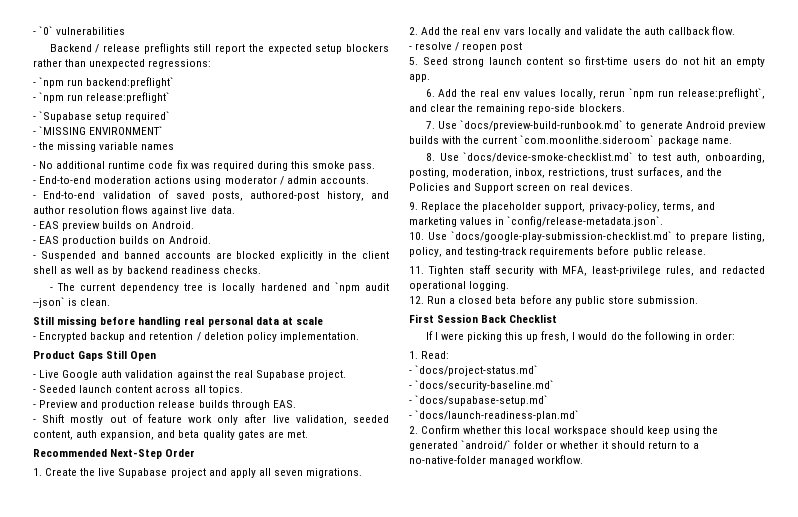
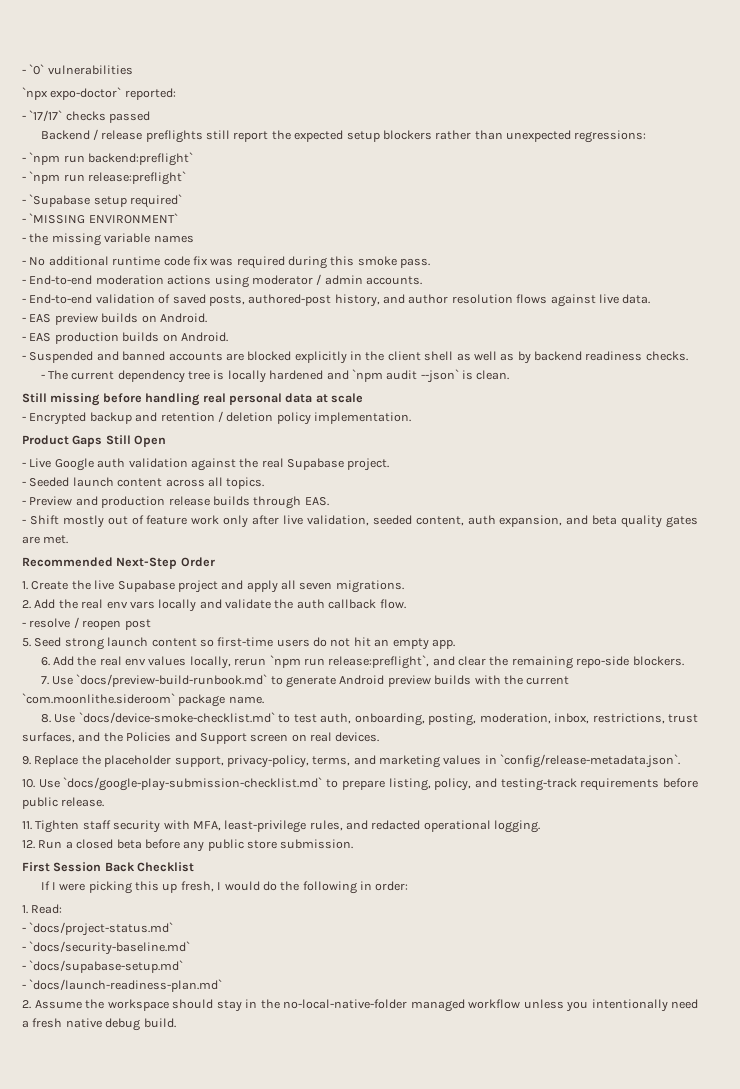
+ `npx expo-doctor` reported:
+ - `17/17` checks passed
- 2. Confirm whether this local workspace should keep using the generated `android/` folder or whether it should return to a no-native-folder managed workflow.
+ 2. Assume the workspace should stay in the no-local-native-folder managed workflow unless you intentionally need a fresh native debug build.

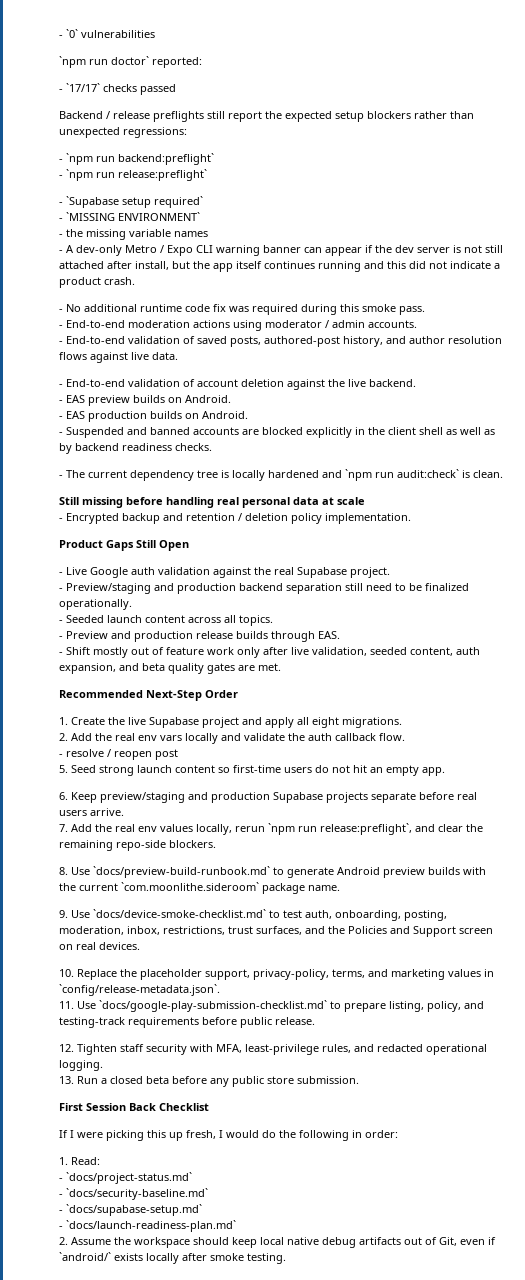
- `npx expo-doctor` reported:
+ `npm run doctor` reported:
+ - A dev-only Metro / Expo CLI warning banner can appear if the dev server is not still attached after install, but the app itself continues running and this did not indicate a product crash.
+ - End-to-end validation of account deletion against the live backend.
- - The current dependency tree is locally hardened and `npm audit --json` is clean.
+ - The current dependency tree is locally hardened and `npm run audit:check` is clean.
+ - Preview/staging and production backend separation still need to be finalized operationally.
- 1. Create the live Supabase project and apply all seven migrations.
+ 1. Create the live Supabase project and apply all eight migrations.
- 6. Add the real env values locally, rerun `npm run release:preflight`, and clear the remaining repo-side blockers.
+ 6. Keep preview/staging and production Supabase projects separate before real users arrive.
+ 7. Add the real env values locally, rerun `npm run release:preflight`, and clear the remaining repo-side blockers.
- 7. Use `docs/preview-build-runbook.md` to generate Android preview builds with the current `com.moonlithe.sideroom` package name.
+ 8. Use `docs/preview-build-runbook.md` to generate Android preview builds with the current `com.moonlithe.sideroom` package name.
- 8. Use `docs/device-smoke-checklist.md` to test auth, onboarding, posting, moderation, inbox, restrictions, trust surfaces, and the Policies and Support screen on real devices.
+ 9. Use `docs/device-smoke-checklist.md` to test auth, onboarding, posting, moderation, inbox, restrictions, trust surfaces, and the Policies and Support screen on real devices.
- 9. Replace the placeholder support, privacy-policy, terms, and marketing values in `config/release-metadata.json`.
+ 10. Replace the placeholder support, privacy-policy, terms, and marketing values in `config/release-metadata.json`.
- 10. Use `docs/google-play-submission-checklist.md` to prepare listing, policy, and testing-track requirements before public release.
+ 11. Use `docs/google-play-submission-checklist.md` to prepare listing, policy, and testing-track requirements before public release.
- 11. Tighten staff security with MFA, least-privilege rules, and redacted operational logging.
+ 12. Tighten staff security with MFA, least-privilege rules, and redacted operational logging.
- 12. Run a closed beta before any public store submission.
+ 13. Run a closed beta before any public store submission.
- 2. Assume the workspace should stay in the no-local-native-folder managed workflow unless you intentionally need a fresh native debug build.
+ 2. Assume the workspace should keep local native debug artifacts out of Git, even if `android/` exists locally after smoke testing.

